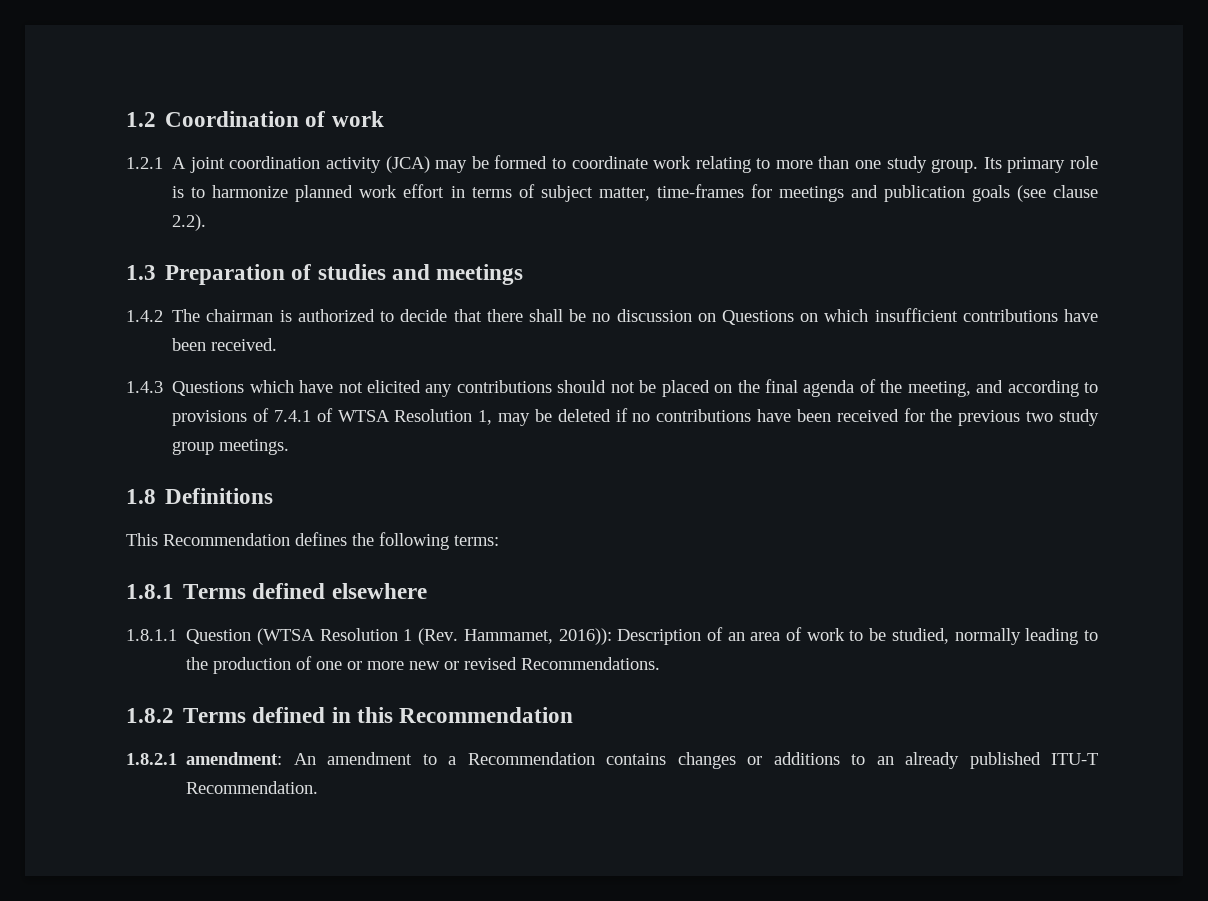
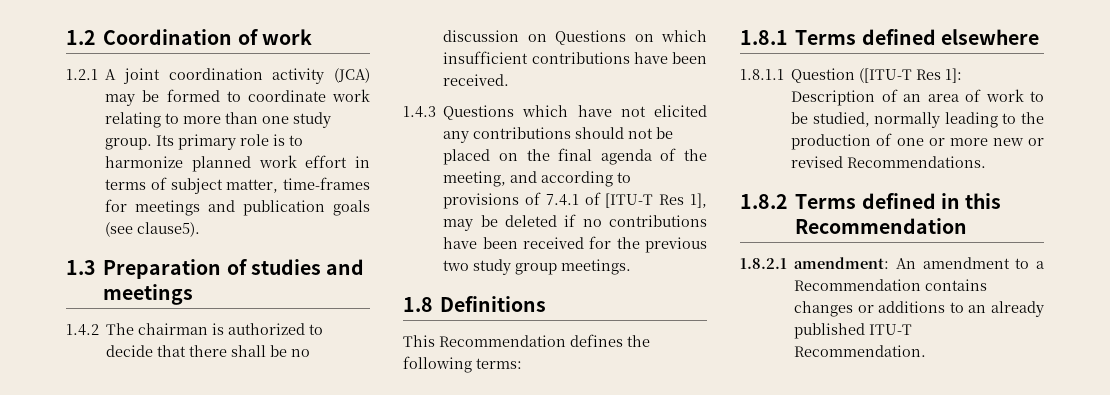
- Its primary role is to harmonize planned work effort in terms of subject matter, time-frames for meetings and publication goals (see clause 2.2).
+ Its primary role is to harmonize planned work effort in terms of subject matter, time-frames for meetings and publication goals (see clause5).
- 1.4.3 Questions which have not elicited any contributions should not be placed on the final agenda of the meeting, and according to provisions of 7.4.1 of WTSA Resolution 1, may be deleted if no contributions have been received for the previous two study group meetings.
+ 1.4.3 Questions which have not elicited any contributions should not be placed on the final agenda of the meeting, and according to provisions of 7.4.1 of [ITU-T Res 1], may be deleted if no contributions have been received for the previous two study group meetings.
- 1.8.1.1 Question (WTSA Resolution 1 (Rev. Hammamet, 2016)): Description of an area of work to be studied, normally leading to the production of one or more new or revised Recommendations.
+ 1.8.1.1 Question ([ITU-T Res 1]: Description of an area of work to be studied, normally leading to the production of one or more new or revised Recommendations.

